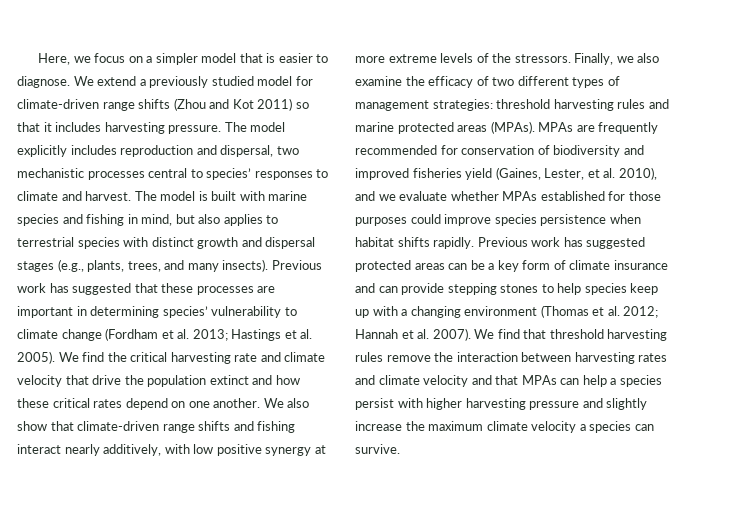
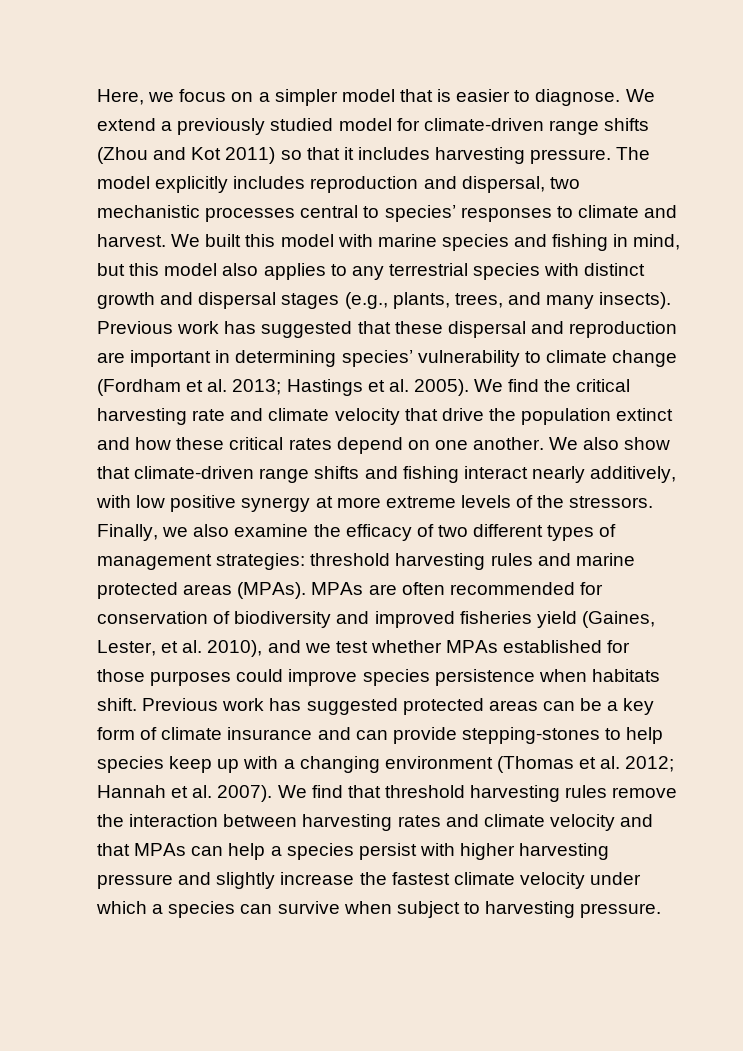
- The model is built with marine species and fishing in mind, but also applies to terrestrial species with distinct growth and dispersal stages (e.g., plants, trees, and many insects).
+ We built this model with marine species and fishing in mind, but this model also applies to any terrestrial species with distinct growth and dispersal stages (e.g., plants, trees, and many insects).
- Previous work has suggested that these processes are important in determining species’ vulnerability to climate change (Fordham et al. 2013; Hastings et al. 2005).
+ Previous work has suggested that these dispersal and reproduction are important in determining species’ vulnerability to climate change (Fordham et al. 2013; Hastings et al. 2005).
- MPAs are frequently recommended for conservation of biodiversity and improved fisheries yield (Gaines, Lester, et al. 2010), and we evaluate whether MPAs established for those purposes could improve species persistence when habitat shifts rapidly.
+ MPAs are often recommended for conservation of biodiversity and improved fisheries yield (Gaines, Lester, et al. 2010), and we test whether MPAs established for those purposes could improve species persistence when habitats shift.
- Previous work has suggested protected areas can be a key form of climate insurance and can provide stepping stones to help species keep up with a changing environment (Thomas et al. 2012; Hannah et al. 2007).
+ Previous work has suggested protected areas can be a key form of climate insurance and can provide stepping-stones to help species keep up with a changing environment (Thomas et al. 2012; Hannah et al. 2007).
- We find that threshold harvesting rules remove the interaction between harvesting rates and climate velocity and that MPAs can help a species persist with higher harvesting pressure and slightly increase the maximum climate velocity a species can survive.
+ We find that threshold harvesting rules remove the interaction between harvesting rates and climate velocity and that MPAs can help a species persist with higher harvesting pressure and slightly increase the fastest climate velocity under which a species can survive when subject to harvesting pressure.

